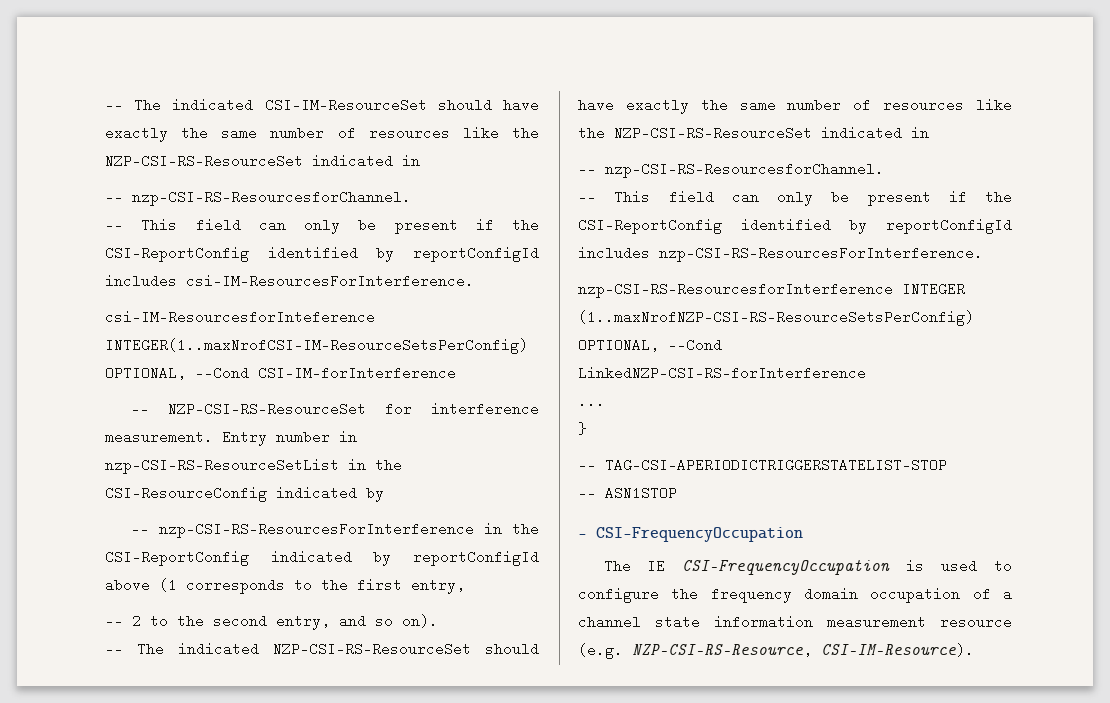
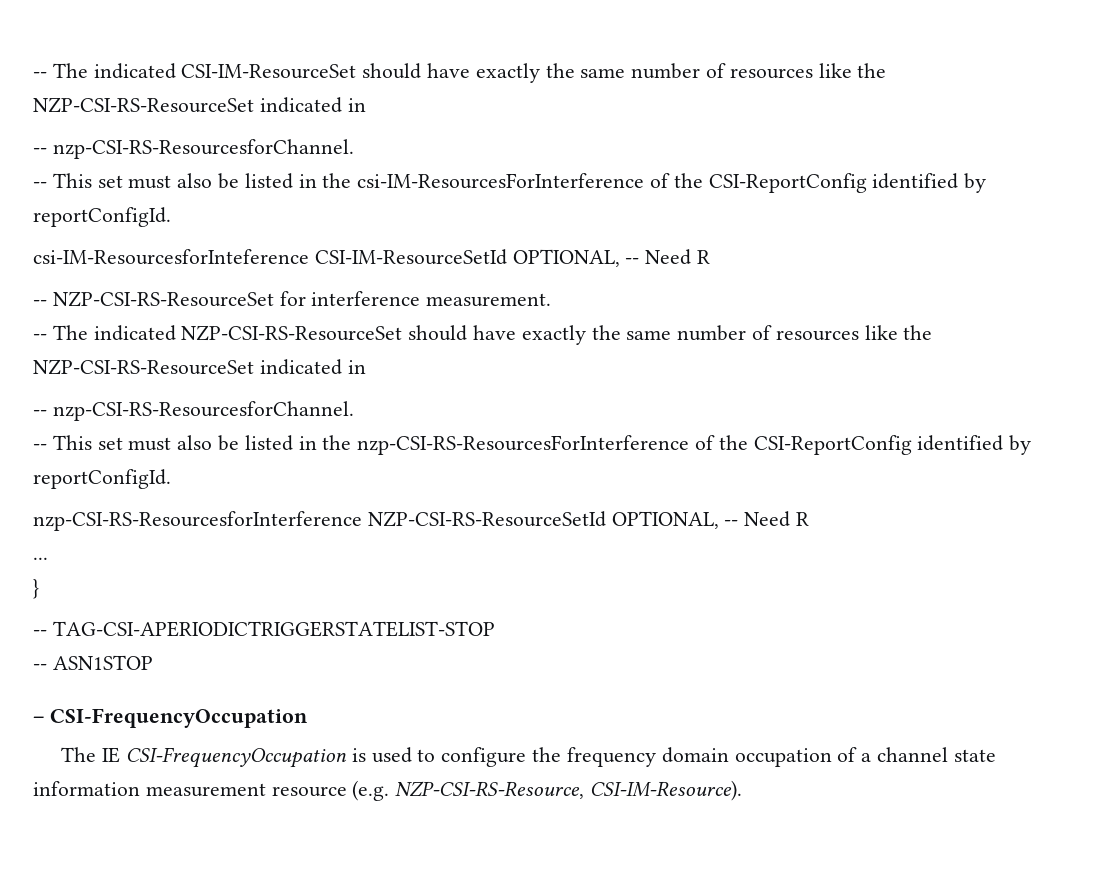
- -- This field can only be present if the CSI-ReportConfig identified by reportConfigId includes csi-IM-ResourcesForInterference.
- csi-IM-ResourcesforInteference INTEGER(1..maxNrofCSI-IM-ResourceSetsPerConfig) OPTIONAL, --Cond CSI-IM-forInterference
+ -- This set must also be listed in the csi-IM-ResourcesForInterference of the CSI-ReportConfig identified by reportConfigId.
+ csi-IM-ResourcesforInteference CSI-IM-ResourceSetId OPTIONAL, -- Need R
- Entry number in nzp-CSI-RS-ResourceSetList in the CSI-ResourceConfig indicated by
- -- nzp-CSI-RS-ResourcesForInterference in the CSI-ReportConfig indicated by reportConfigId above (1 corresponds to the first entry,
- -- 2 to the second entry, and so on).
- -- This field can only be present if the CSI-ReportConfig identified by reportConfigId includes nzp-CSI-RS-ResourcesForInterference.
- nzp-CSI-RS-ResourcesforInterference INTEGER (1..maxNrofNZP-CSI-RS-ResourceSetsPerConfig) OPTIONAL, --Cond LinkedNZP-CSI-RS-forInterference
+ -- This set must also be listed in the nzp-CSI-RS-ResourcesForInterference of the CSI-ReportConfig identified by reportConfigId.
+ nzp-CSI-RS-ResourcesforInterference NZP-CSI-RS-ResourceSetId OPTIONAL, -- Need R

